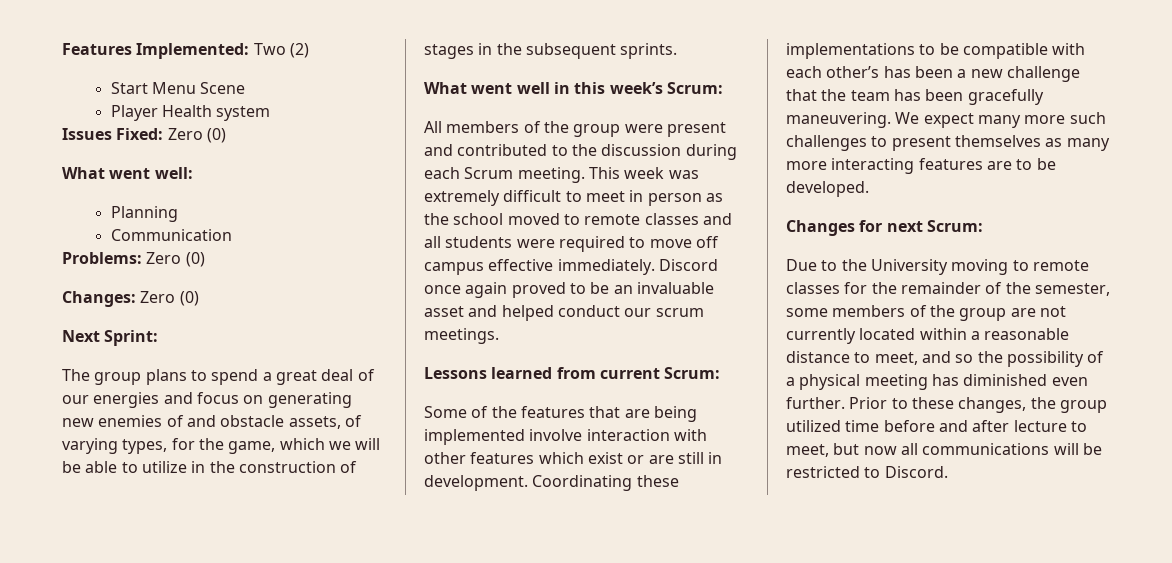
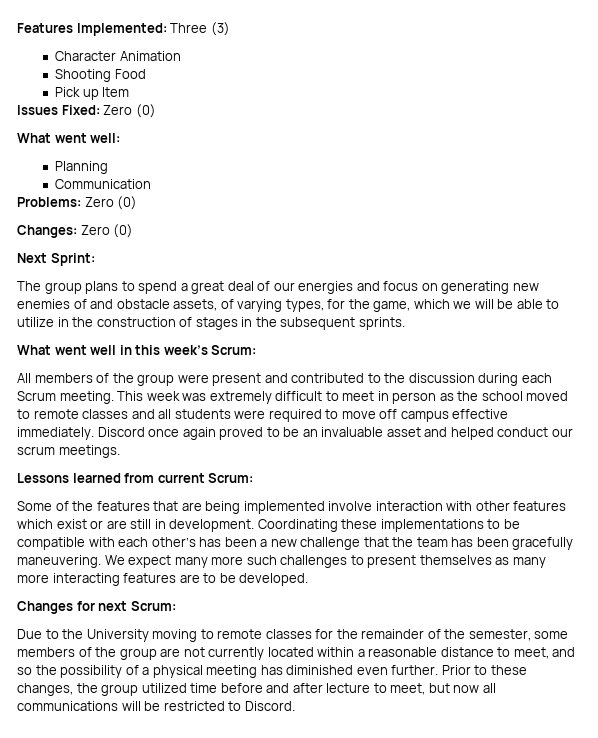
- Features Implemented: Two (2)
- Start Menu Scene
- Player Health system
+ Features Implemented: Three (3)
+ Character Animation
+ Shooting Food
+ Pick up Item

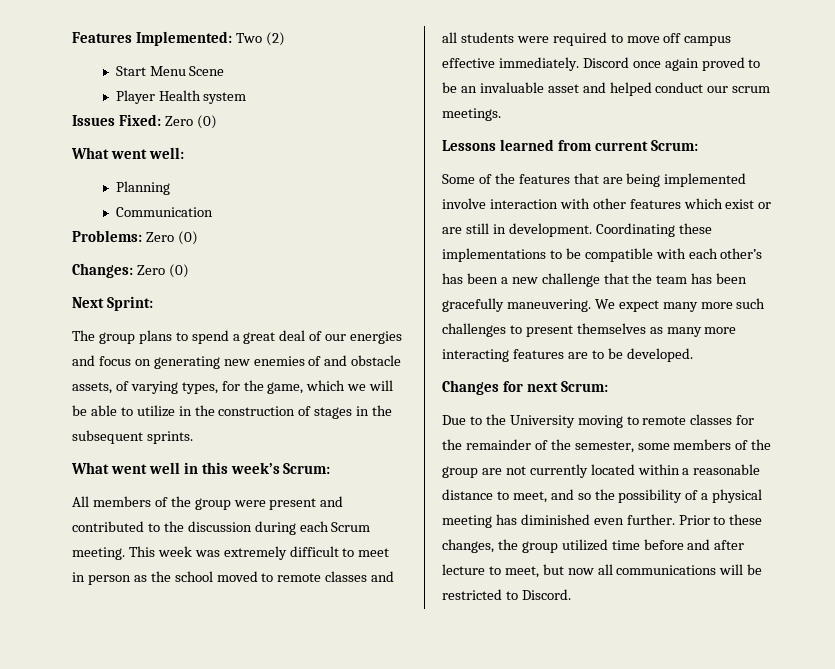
- Features Implemented: Three (3)
- Character Animation
- Shooting Food
- Pick up Item
+ Features Implemented: Two (2)
+ Start Menu Scene
+ Player Health system

